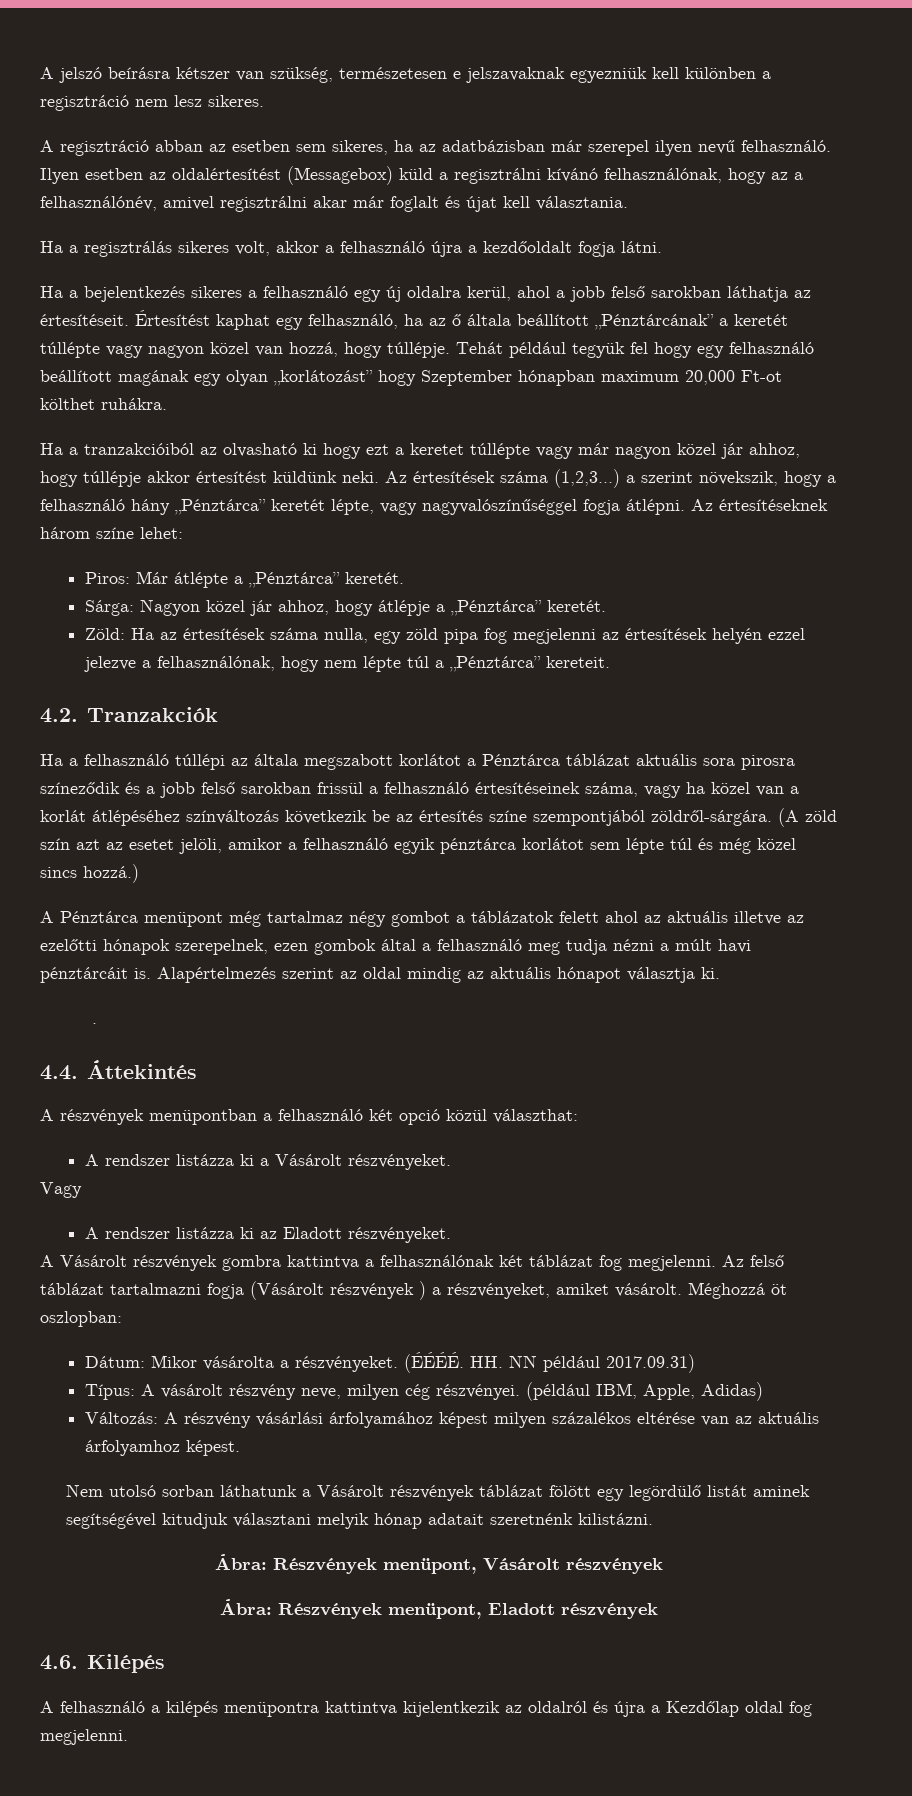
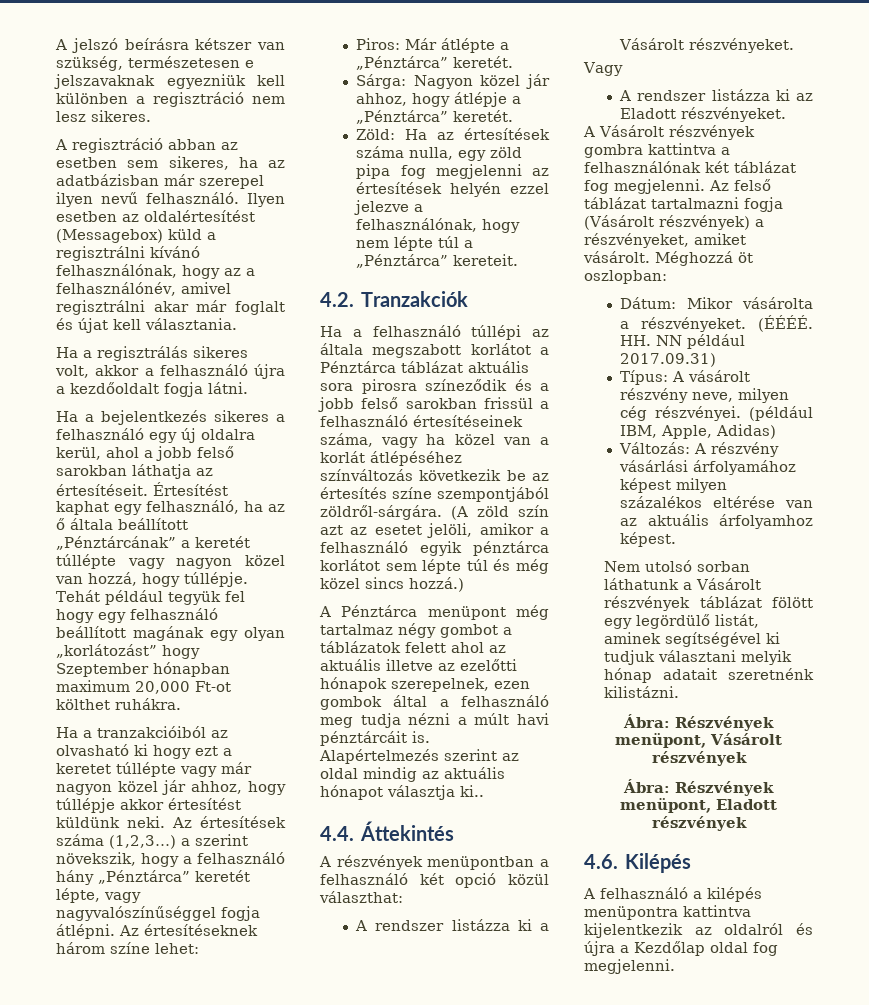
- Alapértelmezés szerint az oldal mindig az aktuális hónapot választja ki.
- .
+ Alapértelmezés szerint az oldal mindig az aktuális hónapot választja ki..
- Az felső táblázat tartalmazni fogja (Vásárolt részvények ) a részvényeket, amiket vásárolt.
+ Az felső táblázat tartalmazni fogja (Vásárolt részvények) a részvényeket, amiket vásárolt.
- Nem utolsó sorban láthatunk a Vásárolt részvények táblázat fölött egy legördülő listát aminek segítségével kitudjuk választani melyik hónap adatait szeretnénk kilistázni.
+ Nem utolsó sorban láthatunk a Vásárolt részvények táblázat fölött egy legördülő listát, aminek segítségével ki tudjuk választani melyik hónap adatait szeretnénk kilistázni.

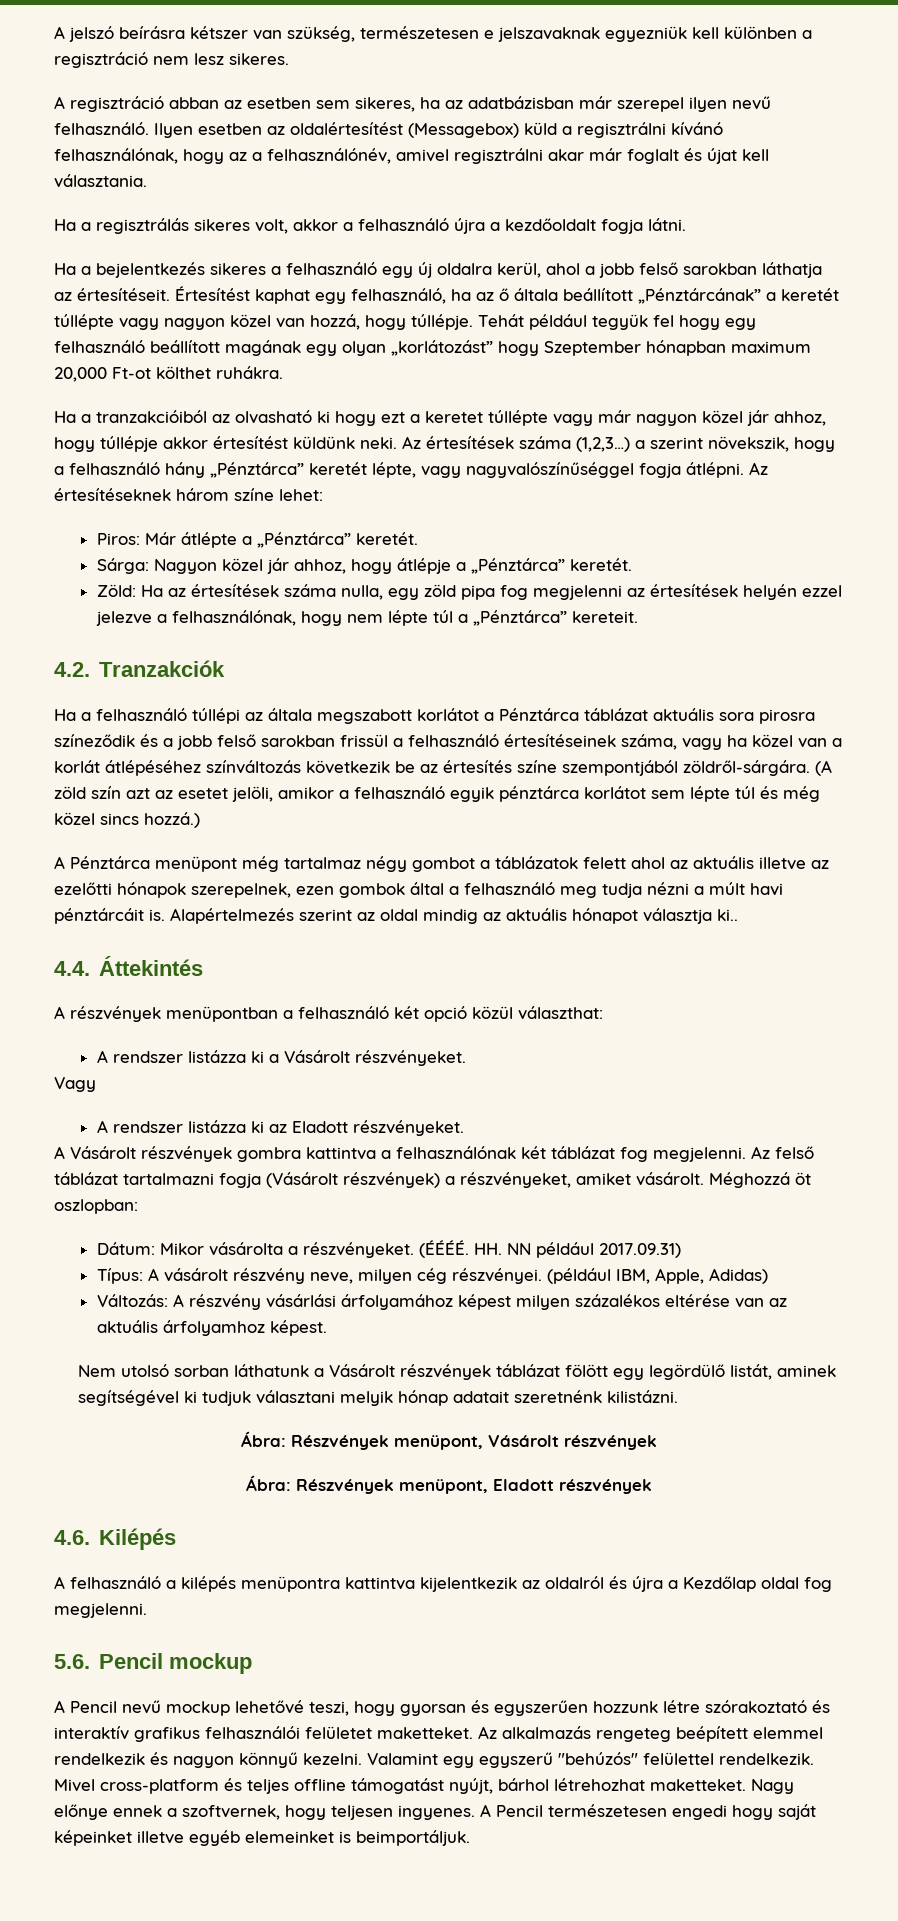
+ 5.6. Pencil mockup
+ A Pencil nevű mockup lehetővé teszi, hogy gyorsan és egyszerűen hozzunk létre szórakoztató és interaktív grafikus felhasználói felületet maketteket. Az alkalmazás rengeteg beépített elemmel rendelkezik és nagyon könnyű kezelni. Valamint egy egyszerű "behúzós" felülettel rendelkezik. Mivel cross-platform és teljes offline támogatást nyújt, bárhol létrehozhat maketteket. Nagy előnye ennek a szoftvernek, hogy teljesen ingyenes. A Pencil természetesen engedi hogy saját képeinket illetve egyéb elemeinket is beimportáljuk.

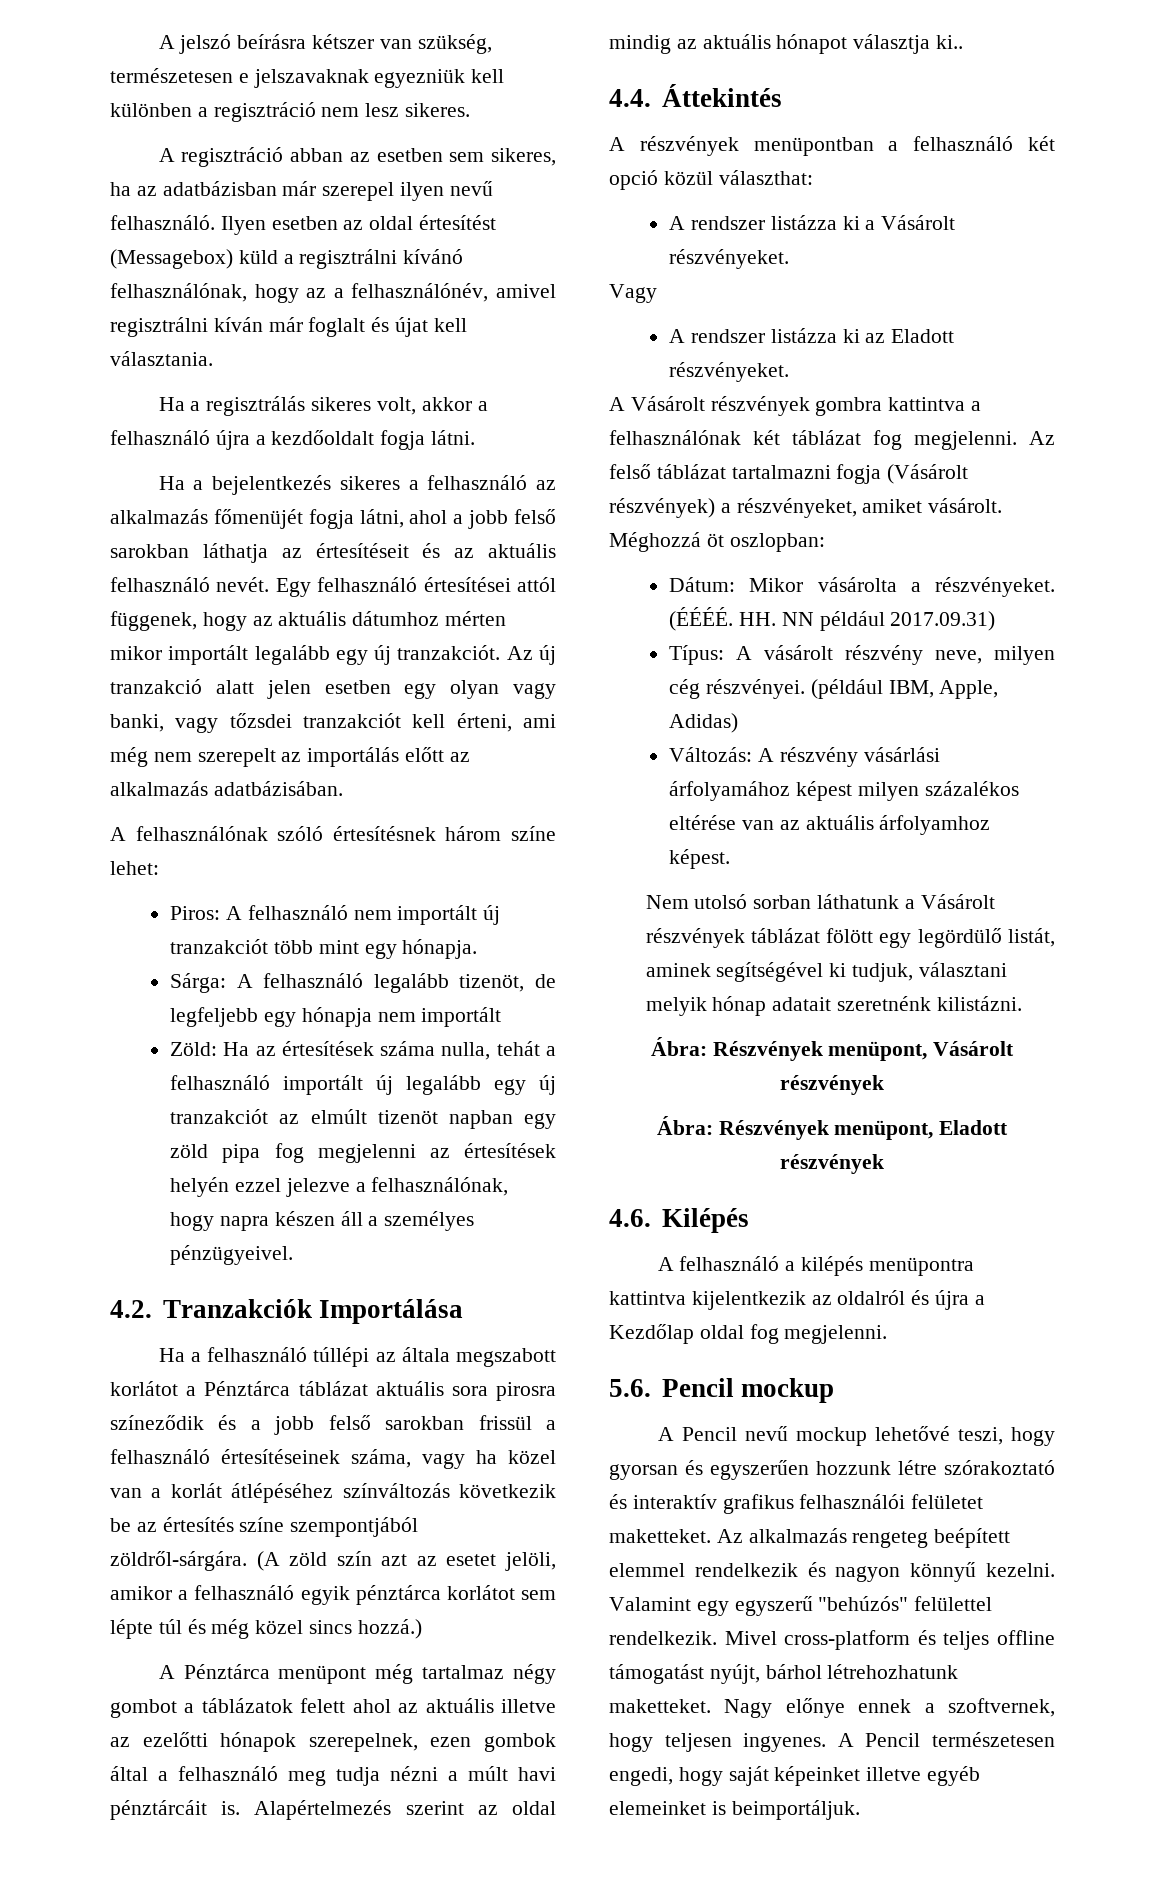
- Ilyen esetben az oldalértesítést (Messagebox) küld a regisztrálni kívánó felhasználónak, hogy az a felhasználónév, amivel regisztrálni akar már foglalt és újat kell választania.
+ Ilyen esetben az oldal értesítést (Messagebox) küld a regisztrálni kívánó felhasználónak, hogy az a felhasználónév, amivel regisztrálni kíván már foglalt és újat kell választania.
- Ha a bejelentkezés sikeres a felhasználó egy új oldalra kerül, ahol a jobb felső sarokban láthatja az értesítéseit. Értesítést kaphat egy felhasználó, ha az ő általa beállított „Pénztárcának” a keretét túllépte vagy nagyon közel van hozzá, hogy túllépje. Tehát például tegyük fel hogy egy felhasználó beállított magának egy olyan „korlátozást” hogy Szeptember hónapban maximum 20,000 Ft-ot költhet ruhákra.
- Ha a tranzakcióiból az olvasható ki hogy ezt a keretet túllépte vagy már nagyon közel jár ahhoz, hogy túllépje akkor értesítést küldünk neki. Az értesítések száma (1,2,3…) a szerint növekszik, hogy a felhasználó hány „Pénztárca” keretét lépte, vagy nagyvalószínűséggel fogja átlépni. Az értesítéseknek három színe lehet:
- Piros: Már átlépte a „Pénztárca” keretét.
- Sárga: Nagyon közel jár ahhoz, hogy átlépje a „Pénztárca” keretét.
+ Ha a bejelentkezés sikeres a felhasználó az alkalmazás főmenüjét fogja látni, ahol a jobb felső sarokban láthatja az értesítéseit és az aktuális felhasználó nevét. Egy felhasználó értesítései attól függenek, hogy az aktuális dátumhoz mérten mikor importált legalább egy új tranzakciót. Az új tranzakció alatt jelen esetben egy olyan vagy banki, vagy tőzsdei tranzakciót kell érteni, ami még nem szerepelt az importálás előtt az alkalmazás adatbázisában.
+ A felhasználónak szóló értesítésnek három színe lehet:
+ Piros: A felhasználó nem importált új tranzakciót több mint egy hónapja.
+ Sárga: A felhasználó legalább tizenöt, de legfeljebb egy hónapja nem importált
- Zöld: Ha az értesítések száma nulla, egy zöld pipa fog megjelenni az értesítések helyén ezzel jelezve a felhasználónak, hogy nem lépte túl a „Pénztárca” kereteit.
+ Zöld: Ha az értesítések száma nulla, tehát a felhasználó importált új legalább egy új tranzakciót az elmúlt tizenöt napban egy zöld pipa fog megjelenni az értesítések helyén ezzel jelezve a felhasználónak, hogy napra készen áll a személyes pénzügyeivel.
- 4.2. Tranzakciók
+ 4.2. Tranzakciók Importálása
- Nem utolsó sorban láthatunk a Vásárolt részvények táblázat fölött egy legördülő listát, aminek segítségével ki tudjuk választani melyik hónap adatait szeretnénk kilistázni.
+ Nem utolsó sorban láthatunk a Vásárolt részvények táblázat fölött egy legördülő listát, aminek segítségével ki tudjuk, választani melyik hónap adatait szeretnénk kilistázni.
- Mivel cross-platform és teljes offline támogatást nyújt, bárhol létrehozhat maketteket.
+ Mivel cross-platform és teljes offline támogatást nyújt, bárhol létrehozhatunk maketteket.
- A Pencil természetesen engedi hogy saját képeinket illetve egyéb elemeinket is beimportáljuk.
+ A Pencil természetesen engedi, hogy saját képeinket illetve egyéb elemeinket is beimportáljuk.

